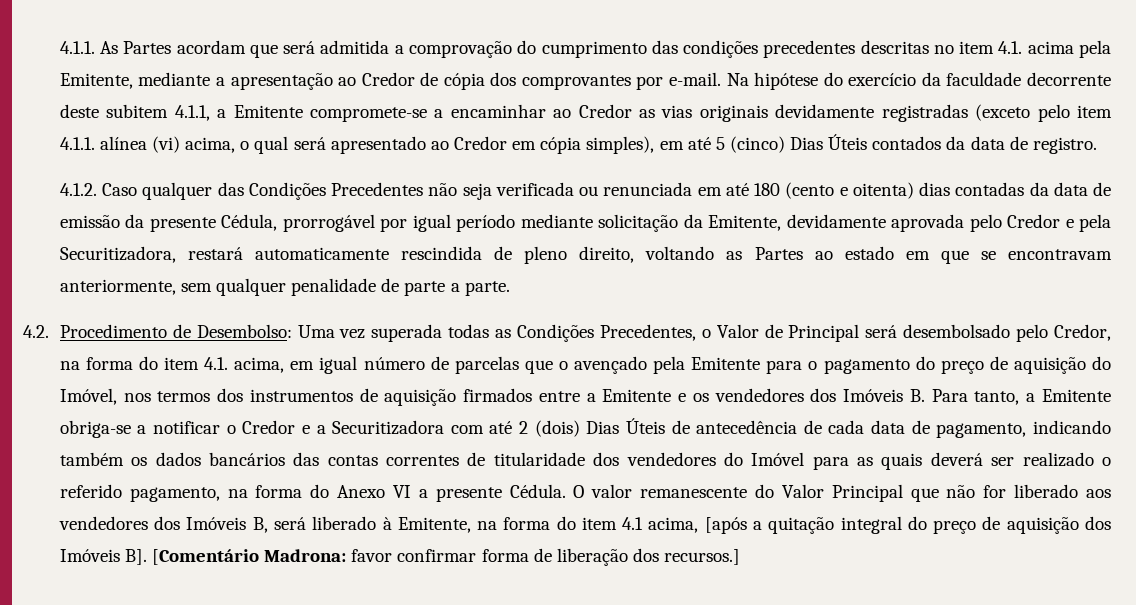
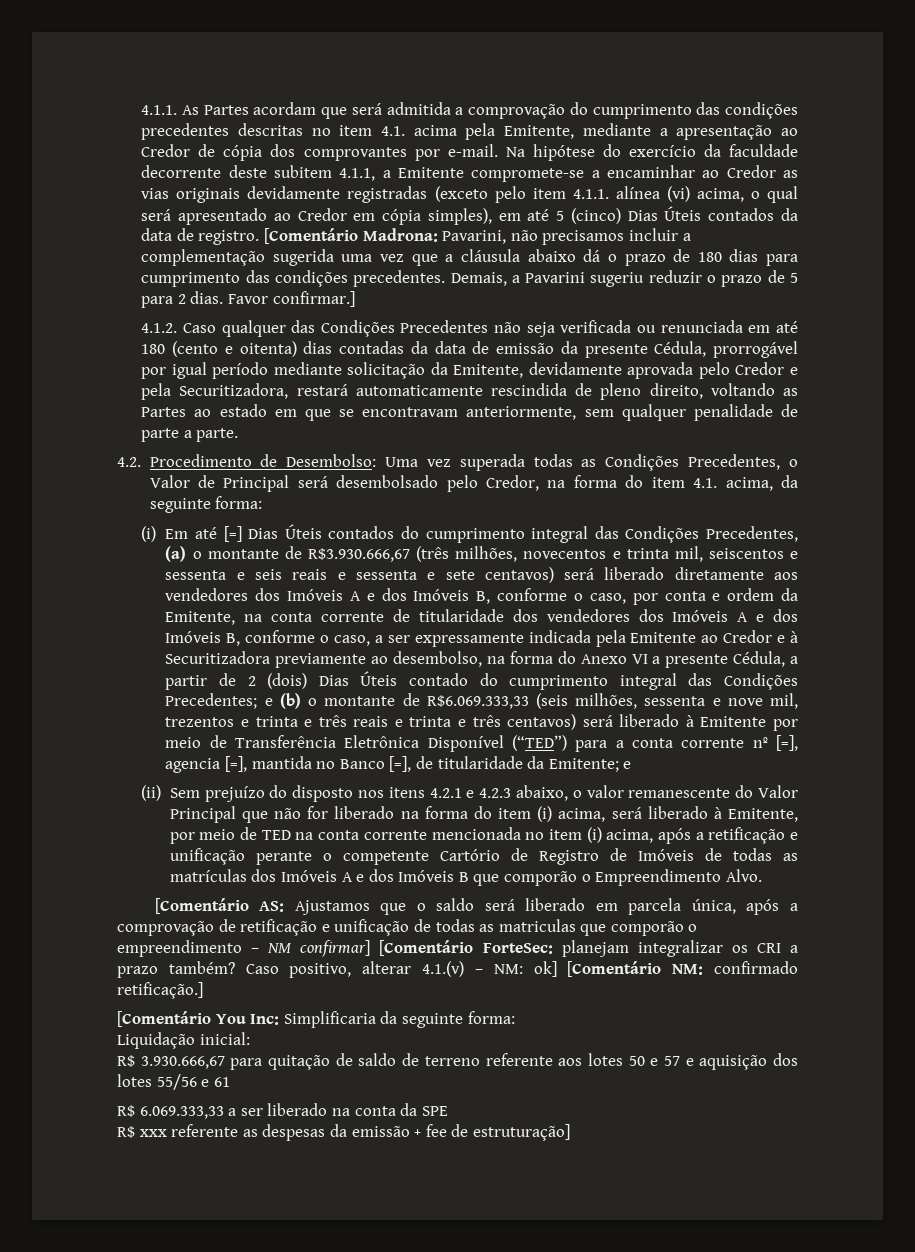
+ [Comentário Madrona: Pavarini, não precisamos incluir a complementação sugerida uma vez que a cláusula abaixo dá o prazo de 180 dias para cumprimento das condições precedentes. Demais, a Pavarini sugeriu reduzir o prazo de 5 para 2 dias. Favor confirmar.]
- 4.2. Procedimento de Desembolso: Uma vez superada todas as Condições Precedentes, o Valor de Principal será desembolsado pelo Credor, na forma do item 4.1. acima, em igual número de parcelas que o avençado pela Emitente para o pagamento do preço de aquisição do Imóvel, nos termos dos instrumentos de aquisição firmados entre a Emitente e os vendedores dos Imóveis B. Para tanto, a Emitente obriga-se a notificar o Credor e a Securitizadora com até 2 (dois) Dias Úteis de antecedência de cada data de pagamento, indicando também os dados bancários das contas correntes de titularidade dos vendedores do Imóvel para as quais deverá ser realizado o referido pagamento, na forma do Anexo VI a presente Cédula. O valor remanescente do Valor Principal que não for liberado aos vendedores dos Imóveis B, será liberado à Emitente, na forma do item 4.1 acima, [após a quitação integral do preço de aquisição dos Imóveis B]. [Comentário Madrona: favor confirmar forma de liberação dos recursos.]
+ 4.2. Procedimento de Desembolso: Uma vez superada todas as Condições Precedentes, o Valor de Principal será desembolsado pelo Credor, na forma do item 4.1. acima, da seguinte forma:
+ (i) Em até [=] Dias Úteis contados do cumprimento integral das Condições Precedentes, (a) o montante de R$3.930.666,67 (três milhões, novecentos e trinta mil, seiscentos e sessenta e seis reais e sessenta e sete centavos) será liberado diretamente aos vendedores dos Imóveis A e dos Imóveis B, conforme o caso, por conta e ordem da Emitente, na conta corrente de titularidade dos vendedores dos Imóveis A e dos Imóveis B, conforme o caso, a ser expressamente indicada pela Emitente ao Credor e à Securitizadora previamente ao desembolso, na forma do Anexo VI a presente Cédula, a partir de 2 (dois) Dias Úteis contado do cumprimento integral das Condições Precedentes; e (b) o montante de R$6.069.333,33 (seis milhões, sessenta e nove mil, trezentos e trinta e três reais e trinta e três centavos) será liberado à Emitente por meio de Transferência Eletrônica Disponível (“TED”) para a conta corrente nº [=], agencia [=], mantida no Banco [=], de titularidade da Emitente; e
+ (ii) Sem prejuízo do disposto nos itens 4.2.1 e 4.2.3 abaixo, o valor remanescente do Valor Principal que não for liberado na forma do item (i) acima, será liberado à Emitente, por meio de TED na conta corrente mencionada no item (i) acima, após a retificação e unificação perante o competente Cartório de Registro de Imóveis de todas as matrículas dos Imóveis A e dos Imóveis B que comporão o Empreendimento Alvo.
+ [Comentário AS: Ajustamos que o saldo será liberado em parcela única, após a comprovação de retificação e unificação de todas as matriculas que comporão o empreendimento – NM confirmar] [Comentário ForteSec: planejam integralizar os CRI a prazo também? Caso positivo, alterar 4.1.(v) – NM: ok] [Comentário NM: confirmado retificação.]
+ [Comentário You Inc: Simplificaria da seguinte forma:
+ Liquidação inicial:
+ R$ 3.930.666,67 para quitação de saldo de terreno referente aos lotes 50 e 57 e aquisição dos lotes 55/56 e 61
+ R$ 6.069.333,33 a ser liberado na conta da SPE
+ R$ xxx referente as despesas da emissão + fee de estruturação]

